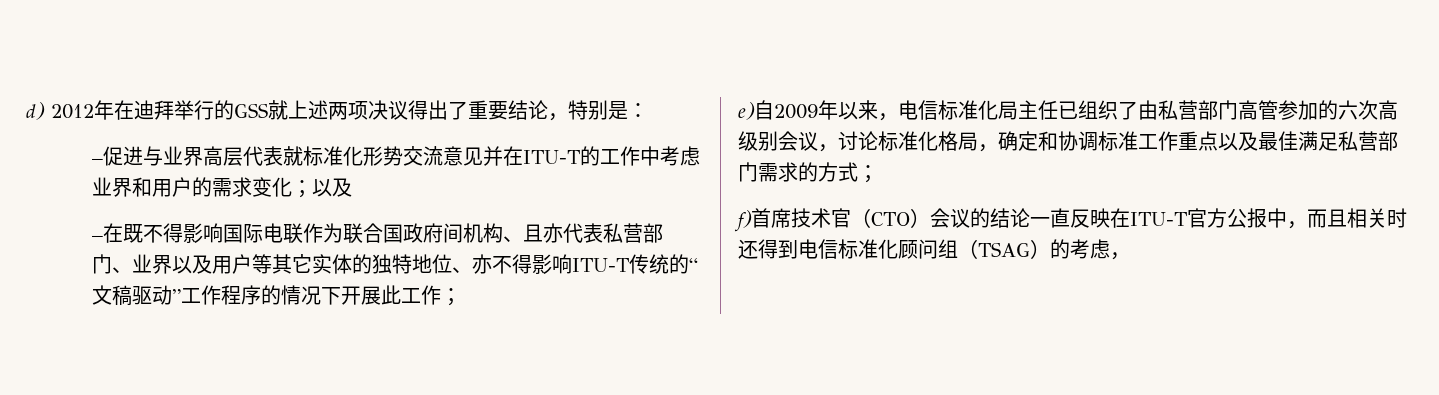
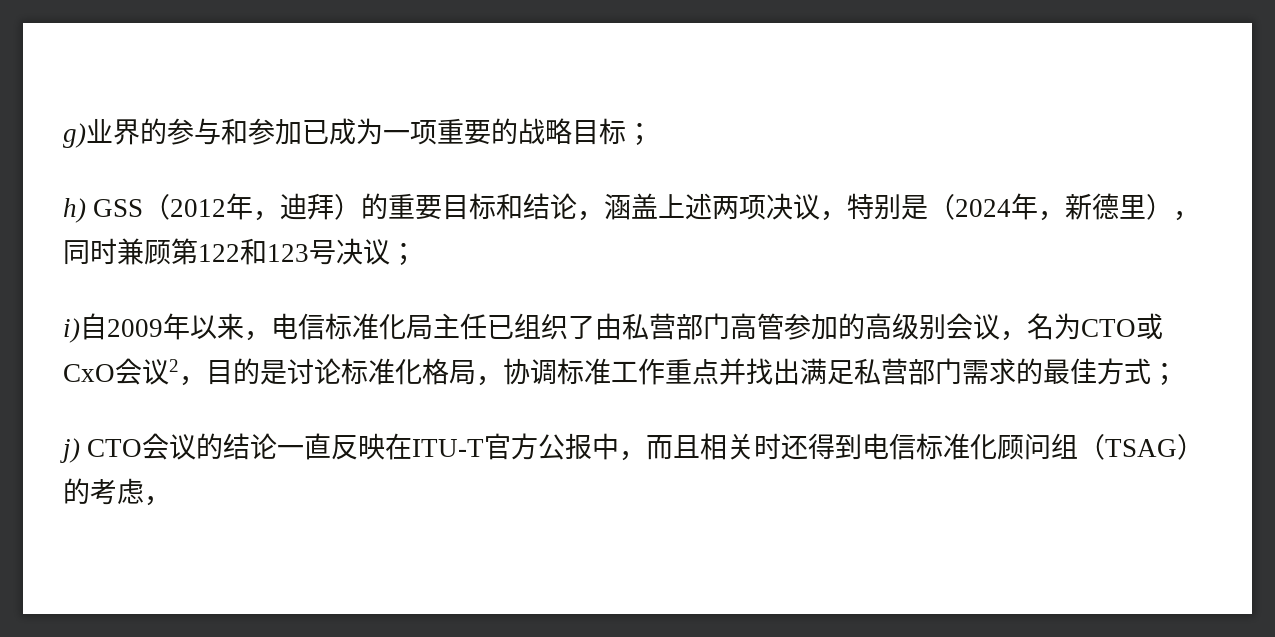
- d) 2012年在迪拜举行的GSS就上述两项决议得出了重要结论，特别是：
- –促进与业界高层代表就标准化形势交流意见并在ITU-T的工作中考虑业界和用户的需求变化；以及
- –在既不得影响国际电联作为联合国政府间机构、且亦代表私营部门、业界以及用户等其它实体的独特地位、亦不得影响ITU-T传统的“文稿驱动”工作程序的情况下开展此工作；
- e)自2009年以来，电信标准化局主任已组织了由私营部门高管参加的六次高级别会议，讨论标准化格局，确定和协调标准工作重点以及最佳满足私营部门需求的方式；
+ g)业界的参与和参加已成为一项重要的战略目标；
+ h) GSS（2012年，迪拜）的重要目标和结论，涵盖上述两项决议，特别是（2024年，新德里），同时兼顾第122和123号决议；
+ i)自2009年以来，电信标准化局主任已组织了由私营部门高管参加的高级别会议，名为CTO或CxO会议2，目的是讨论标准化格局，协调标准工作重点并找出满足私营部门需求的最佳方式；
- f)首席技术官（CTO）会议的结论一直反映在ITU-T官方公报中，而且相关时还得到电信标准化顾问组（TSAG）的考虑，
+ j) CTO会议的结论一直反映在ITU-T官方公报中，而且相关时还得到电信标准化顾问组（TSAG）的考虑，

